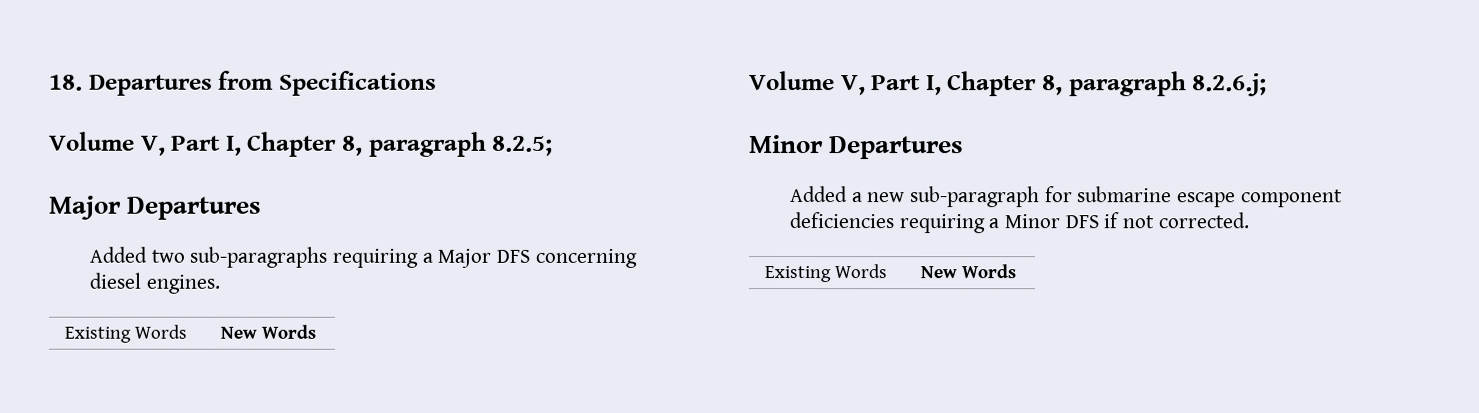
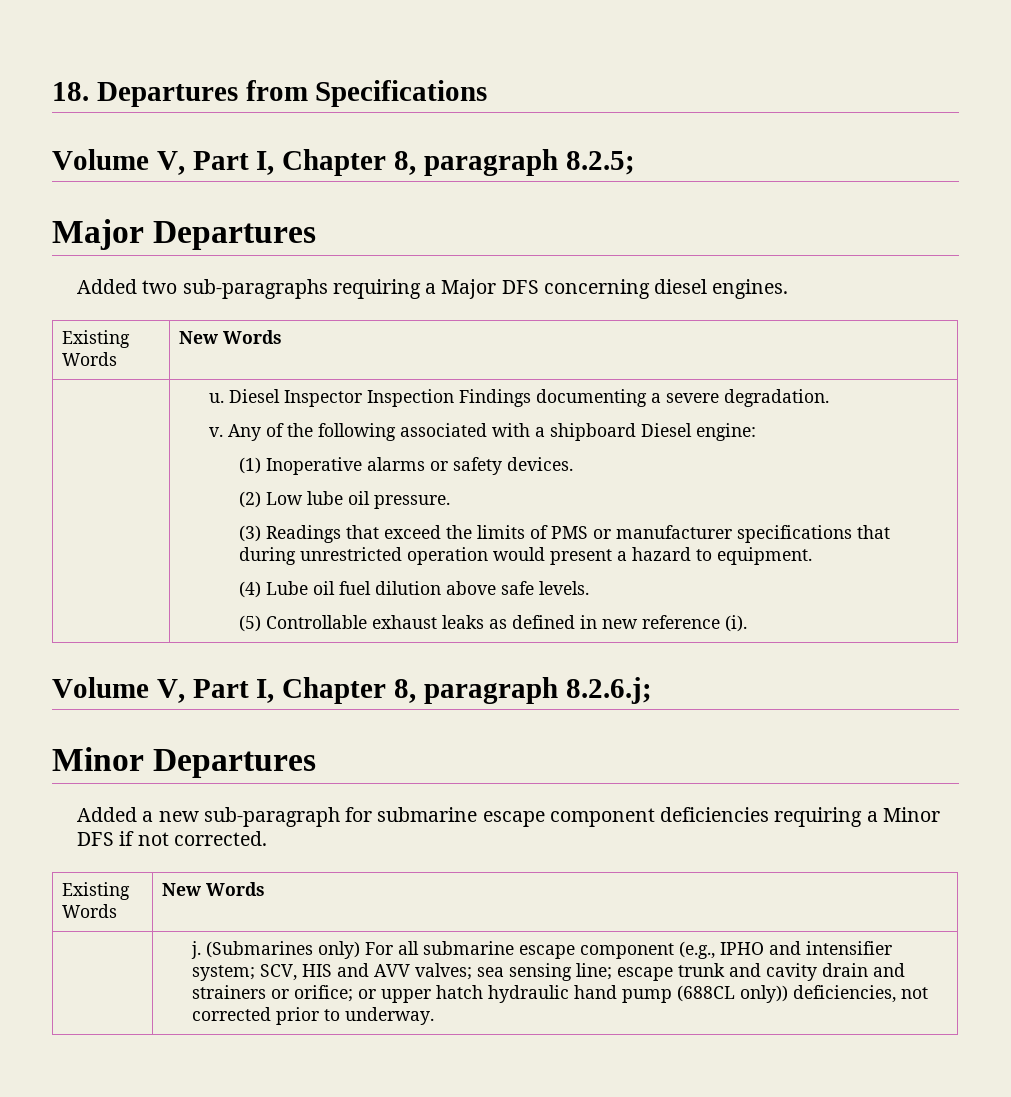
+ u. Diesel Inspector Inspection Findings documenting a severe degradation.
+ v. Any of the following associated with a shipboard Diesel engine:
+ (1) Inoperative alarms or safety devices.
+ (2) Low lube oil pressure.
+ (3) Readings that exceed the limits of PMS or manufacturer specifications that during unrestricted operation would present a hazard to equipment.
+ (4) Lube oil fuel dilution above safe levels.
+ (5) Controllable exhaust leaks as defined in new reference (i).
+ j. (Submarines only) For all submarine escape component (e.g., IPHO and intensifier system; SCV, HIS and AVV valves; sea sensing line; escape trunk and cavity drain and strainers or orifice; or upper hatch hydraulic hand pump (688CL only)) deficiencies, not corrected prior to underway.

